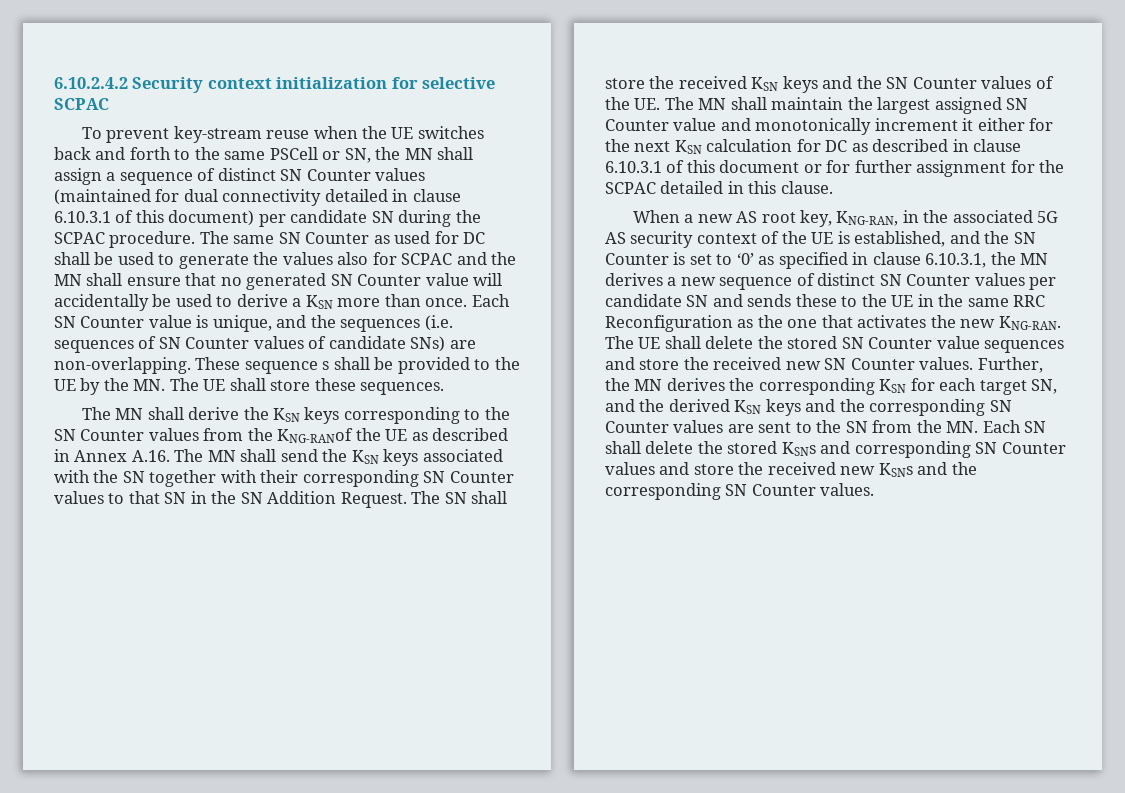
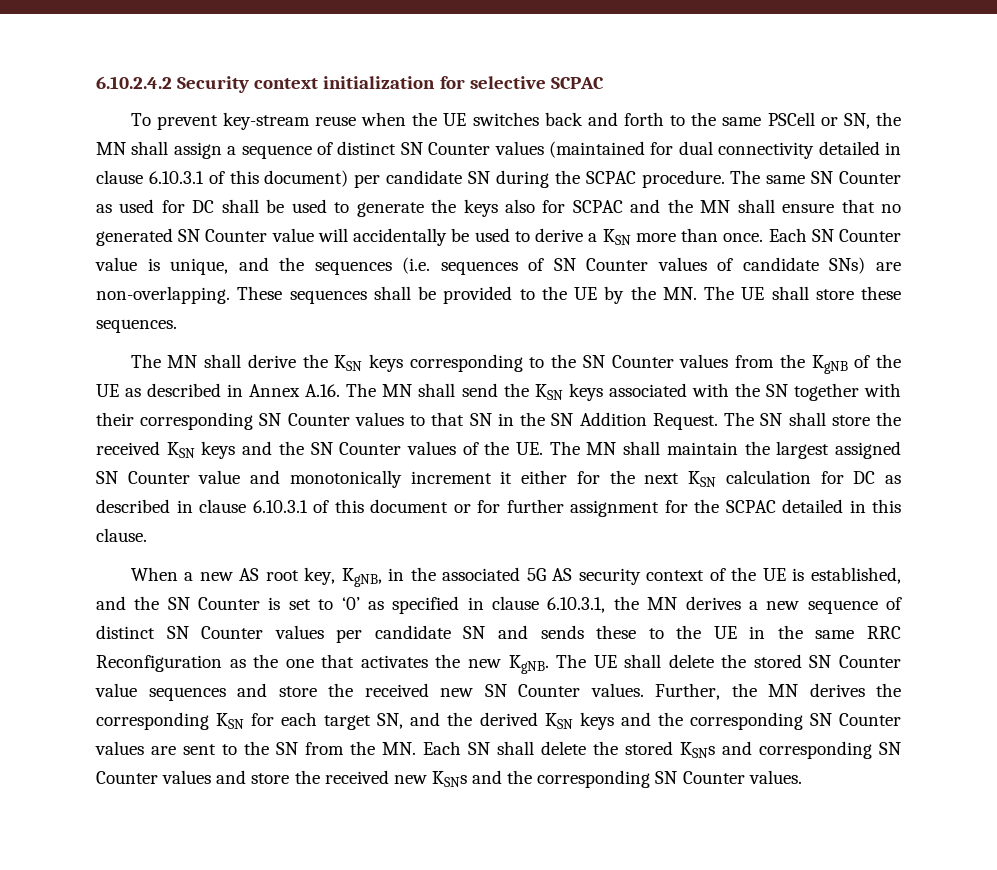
- The same SN Counter as used for DC shall be used to generate the values also for SCPAC and the MN shall ensure that no generated SN Counter value will accidentally be used to derive a KSN more than once.
+ The same SN Counter as used for DC shall be used to generate the keys also for SCPAC and the MN shall ensure that no generated SN Counter value will accidentally be used to derive a KSN more than once.
- These sequence s shall be provided to the UE by the MN. The UE shall store these sequences.
+ These sequences shall be provided to the UE by the MN. The UE shall store these sequences.
- The MN shall derive the KSN keys corresponding to the SN Counter values from the KNG-RANof the UE as described in Annex A.16. The MN shall send the KSN keys associated with the SN together with their corresponding SN Counter values to that SN in the SN Addition Request.
+ The MN shall derive the KSN keys corresponding to the SN Counter values from the KgNB of the UE as described in Annex A.16. The MN shall send the KSN keys associated with the SN together with their corresponding SN Counter values to that SN in the SN Addition Request.
- When a new AS root key, KNG-RAN, in the associated 5G AS security context of the UE is established, and the SN Counter is set to ‘0’ as specified in clause 6.10.3.1, the MN derives a new sequence of distinct SN Counter values per candidate SN and sends these to the UE in the same RRC Reconfiguration as the one that activates the new KNG-RAN.
+ When a new AS root key, KgNB, in the associated 5G AS security context of the UE is established, and the SN Counter is set to ‘0’ as specified in clause 6.10.3.1, the MN derives a new sequence of distinct SN Counter values per candidate SN and sends these to the UE in the same RRC Reconfiguration as the one that activates the new KgNB.

